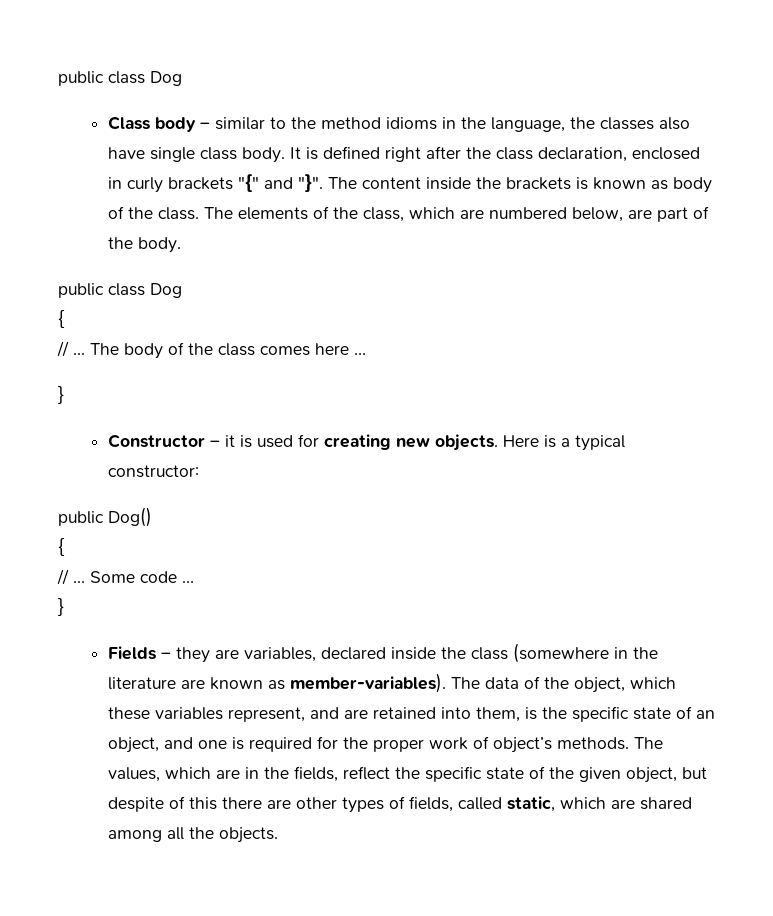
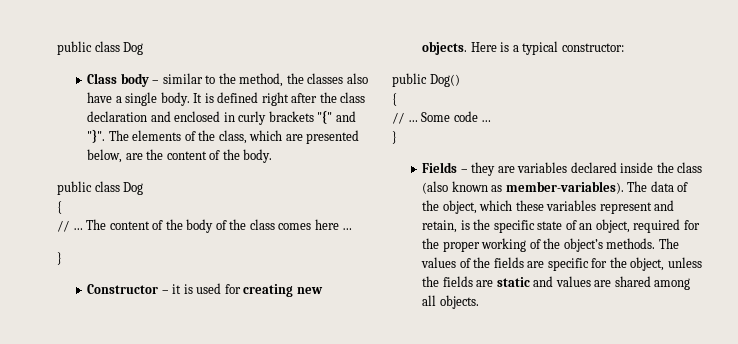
- Class body – similar to the method idioms in the language, the classes also have single class body.
+ Class body – similar to the method, the classes also have a single body.
- It is defined right after the class declaration, enclosed in curly brackets "{" and "}".
+ It is defined right after the class declaration and enclosed in curly brackets "{" and "}".
- The content inside the brackets is known as body of the class. The elements of the class, which are numbered below, are part of the body.
+ The elements of the class, which are presented below, are the content of the body.
- The body of the class comes here …
+ The content of the body of the class comes here …
- Fields – they are variables, declared inside the class (somewhere in the literature are known as member-variables).
+ Fields – they are variables declared inside the class (also known as member-variables).
- The data of the object, which these variables represent, and are retained into them, is the specific state of an object, and one is required for the proper work of object’s methods. The values, which are in the fields, reflect the specific state of the given object, but despite of this there are other types of fields, called static, which are shared among all the objects.
+ The data of the object, which these variables represent and retain, is the specific state of an object, required for the proper working of the object’s methods. The values of the fields are specific for the object, unless the fields are static and values are shared among all objects.

